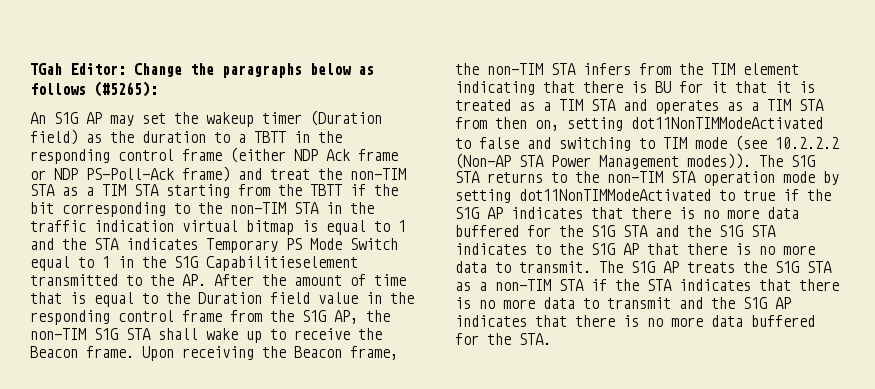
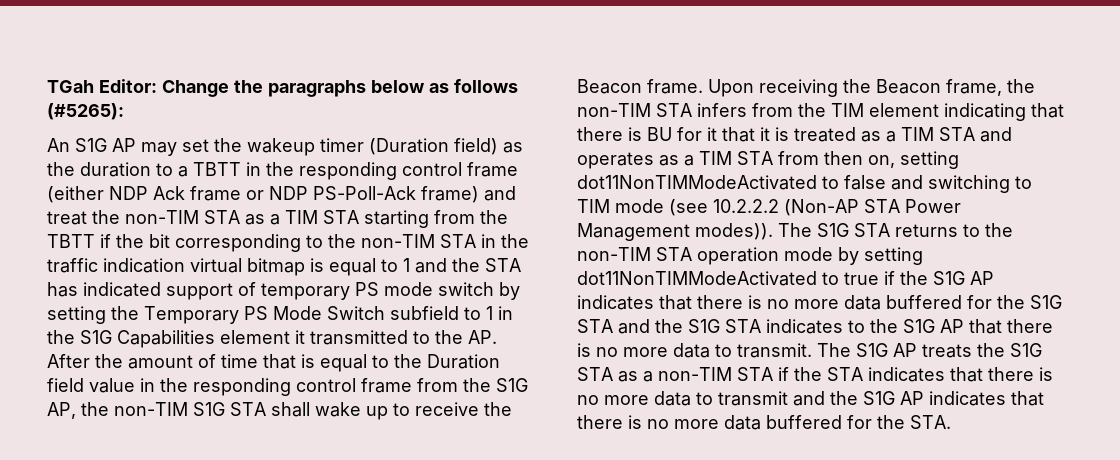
- An S1G AP may set the wakeup timer (Duration field) as the duration to a TBTT in the responding control frame (either NDP Ack frame or NDP PS-Poll-Ack frame) and treat the non-TIM STA as a TIM STA starting from the TBTT if the bit corresponding to the non-TIM STA in the traffic indication virtual bitmap is equal to 1 and the STA indicates Temporary PS Mode Switch equal to 1 in the S1G Capabilitieselement transmitted to the AP. After the amount of time that is equal to the Duration field value in the responding control frame from the S1G AP, the non-TIM S1G STA shall wake up to receive the Beacon frame.
+ An S1G AP may set the wakeup timer (Duration field) as the duration to a TBTT in the responding control frame (either NDP Ack frame or NDP PS-Poll-Ack frame) and treat the non-TIM STA as a TIM STA starting from the TBTT if the bit corresponding to the non-TIM STA in the traffic indication virtual bitmap is equal to 1 and the STA has indicated support of temporary PS mode switch by setting the Temporary PS Mode Switch subfield to 1 in the S1G Capabilities element it transmitted to the AP. After the amount of time that is equal to the Duration field value in the responding control frame from the S1G AP, the non-TIM S1G STA shall wake up to receive the Beacon frame.

